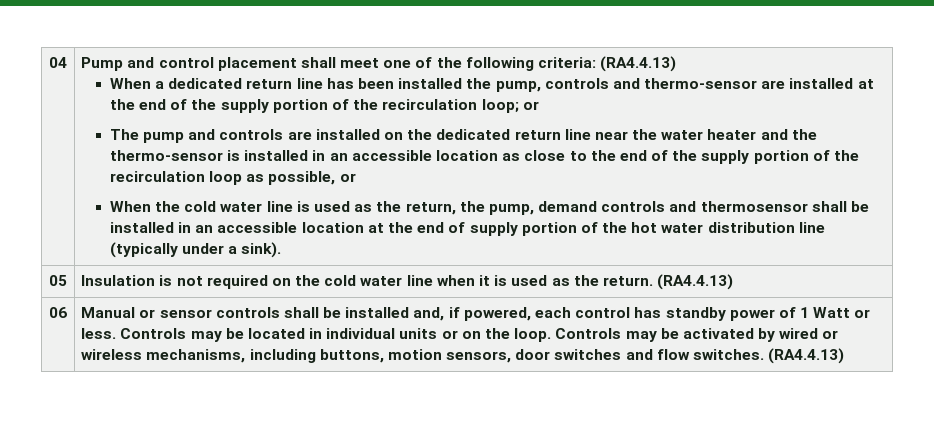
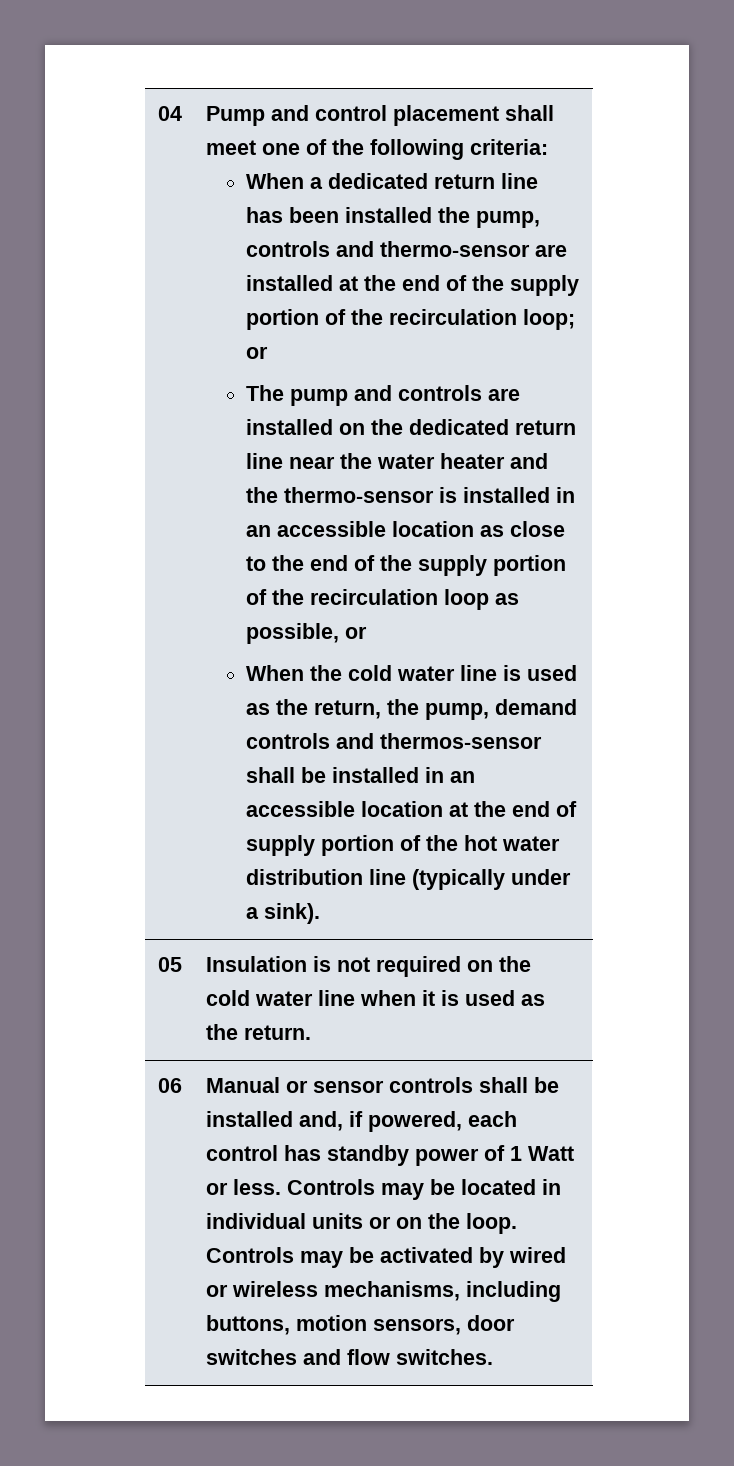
- Pump and control placement shall meet one of the following criteria: (RA4.4.13)
+ Pump and control placement shall meet one of the following criteria:
- When the cold water line is used as the return, the pump, demand controls and thermosensor shall be installed in an accessible location at the end of supply portion of the hot water distribution line (typically under a sink).
+ When the cold water line is used as the return, the pump, demand controls and thermos-sensor shall be installed in an accessible location at the end of supply portion of the hot water distribution line (typically under a sink).
- 05 | Insulation is not required on the cold water line when it is used as the return. (RA4.4.13)
+ 05 | Insulation is not required on the cold water line when it is used as the return.
- Controls may be activated by wired or wireless mechanisms, including buttons, motion sensors, door switches and flow switches. (RA4.4.13)
+ Controls may be activated by wired or wireless mechanisms, including buttons, motion sensors, door switches and flow switches.

